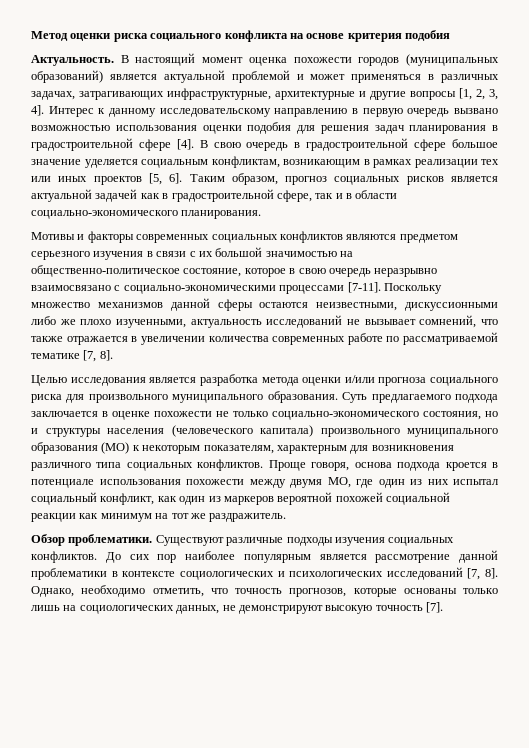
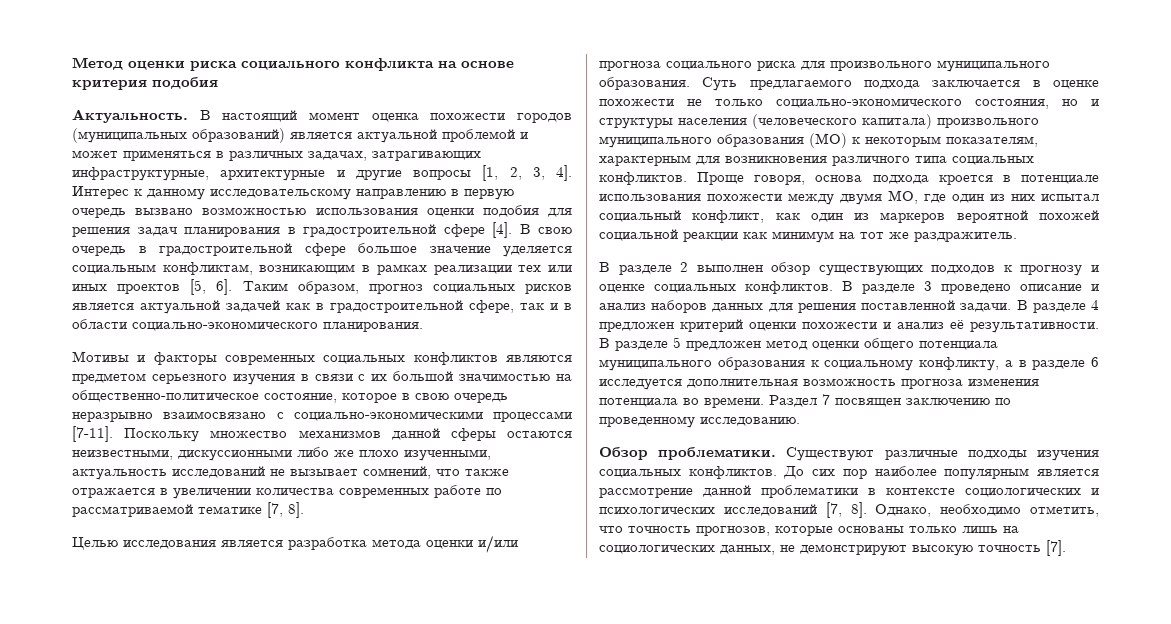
+ В разделе 2 выполнен обзор существующих подходов к прогнозу и оценке социальных конфликтов. В разделе 3 проведено описание и анализ наборов данных для решения поставленной задачи. В разделе 4 предложен критерий оценки похожести и анализ её результативности. В разделе 5 предложен метод оценки общего потенциала муниципального образования к социальному конфликту, а в разделе 6 исследуется дополнительная возможность прогноза изменения потенциала во времени. Раздел 7 посвящен заключению по проведенному исследованию.

